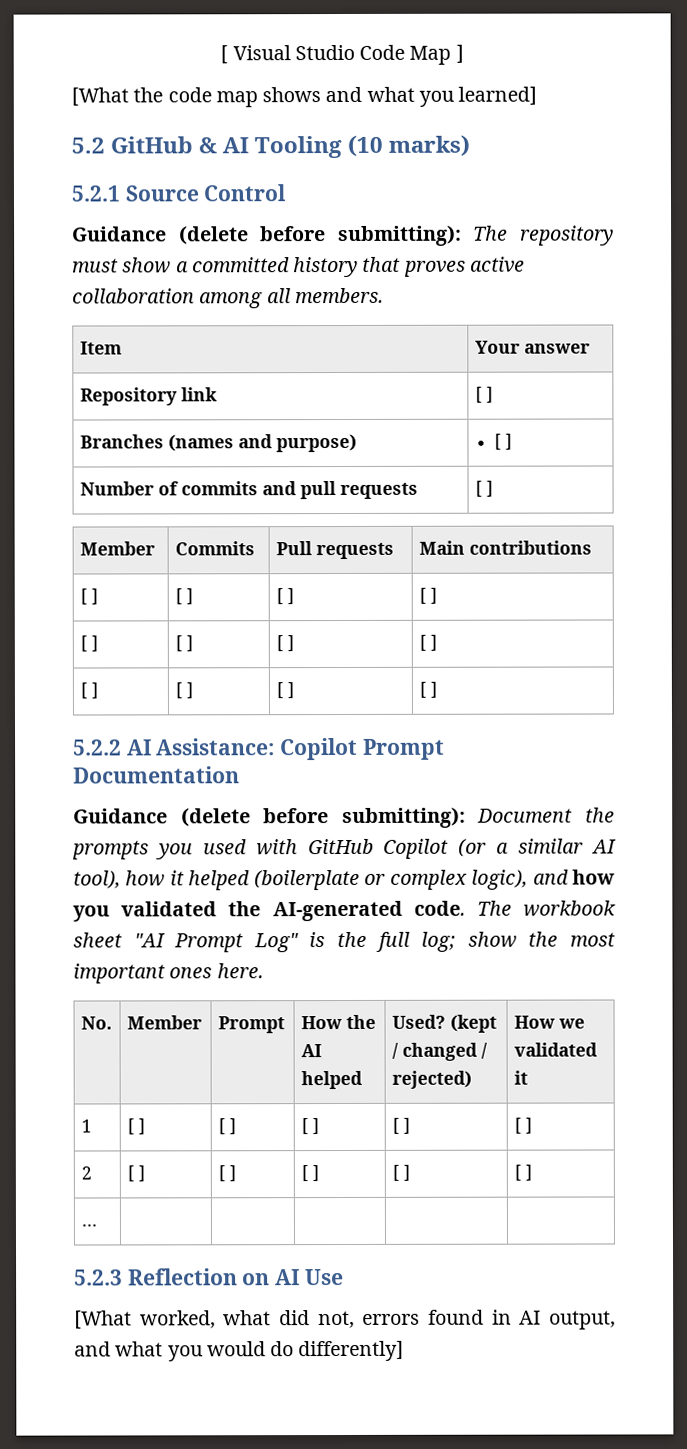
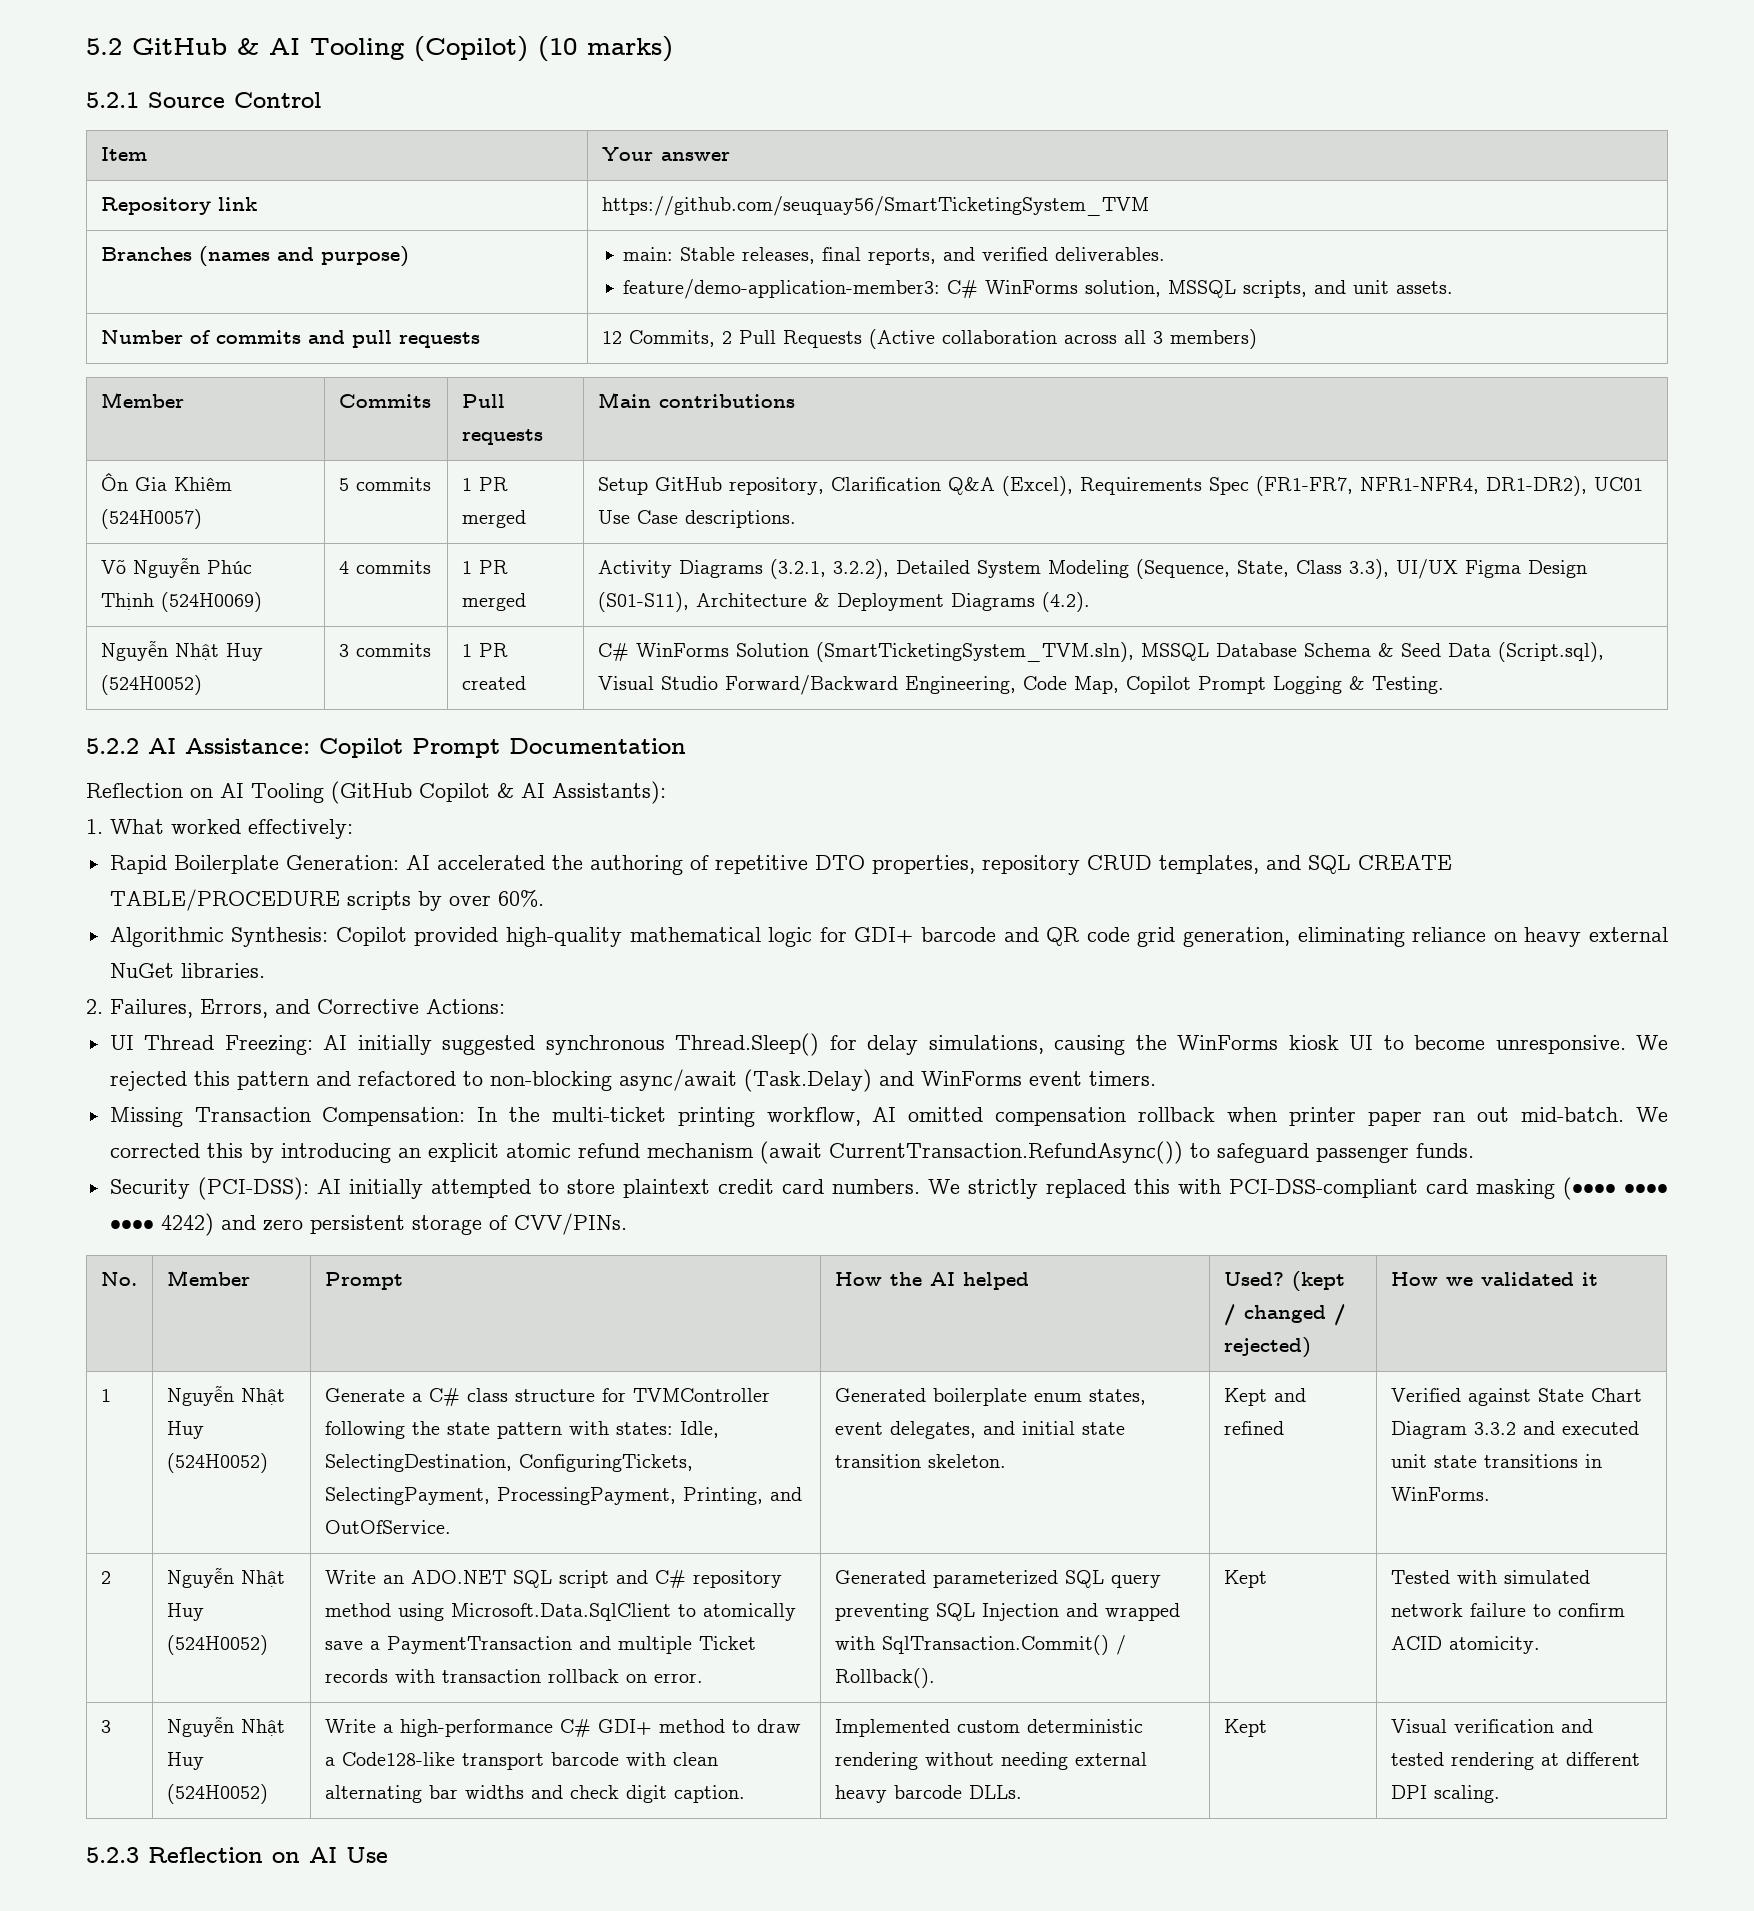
- [ Visual Studio Code Map ]
- [What the code map shows and what you learned]
- 5.2 GitHub & AI Tooling (10 marks)
+ 5.2 GitHub & AI Tooling (Copilot) (10 marks)
- Guidance (delete before submitting): The repository must show a committed history that proves active collaboration among all members.
- Repository link | [ ]
+ Repository link | https://github.com/seuquay56/SmartTicketingSystem_TVM
- Branches (names and purpose) | [ ]
+ Branches (names and purpose) | main: Stable releases, final reports, and verified deliverables.
+ feature/demo-application-member3: C# WinForms solution, MSSQL scripts, and unit assets.
- Number of commits and pull requests | [ ]
+ Number of commits and pull requests | 12 Commits, 2 Pull Requests (Active collaboration across all 3 members)
  Member | Commits | Pull requests | Main contributions
- [ ] | [ ] | [ ] | [ ]
- [ ] | [ ] | [ ] | [ ]
- [ ] | [ ] | [ ] | [ ]
+ Ôn Gia Khiêm (524H0057) | 5 commits | 1 PR merged | Setup GitHub repository, Clarification Q&A (Excel), Requirements Spec (FR1-FR7, NFR1-NFR4, DR1-DR2), UC01 Use Case descriptions.
+ Võ Nguyễn Phúc Thịnh (524H0069) | 4 commits | 1 PR merged | Activity Diagrams (3.2.1, 3.2.2), Detailed System Modeling (Sequence, State, Class 3.3), UI/UX Figma Design (S01-S11), Architecture & Deployment Diagrams (4.2).
+ Nguyễn Nhật Huy (524H0052) | 3 commits | 1 PR created | C# WinForms Solution (SmartTicketingSystem_TVM.sln), MSSQL Database Schema & Seed Data (Script.sql), Visual Studio Forward/Backward Engineering, Code Map, Copilot Prompt Logging & Testing.
- Guidance (delete before submitting): Document the prompts you used with GitHub Copilot (or a similar AI tool), how it helped (boilerplate or complex logic), and how you validated the AI-generated code. The workbook sheet "AI Prompt Log" is the full log; show the most important ones here.
+ Reflection on AI Tooling (GitHub Copilot & AI Assistants):
+ 1. What worked effectively:
+ Rapid Boilerplate Generation: AI accelerated the authoring of repetitive DTO properties, repository CRUD templates, and SQL CREATE TABLE/PROCEDURE scripts by over 60%.
+ Algorithmic Synthesis: Copilot provided high-quality mathematical logic for GDI+ barcode and QR code grid generation, eliminating reliance on heavy external NuGet libraries.
+ 2. Failures, Errors, and Corrective Actions:
+ UI Thread Freezing: AI initially suggested synchronous Thread.Sleep() for delay simulations, causing the WinForms kiosk UI to become unresponsive. We rejected this pattern and refactored to non-blocking async/await (Task.Delay) and WinForms event timers.
+ Missing Transaction Compensation: In the multi-ticket printing workflow, AI omitted compensation rollback when printer paper ran out mid-batch. We corrected this by introducing an explicit atomic refund mechanism (await CurrentTransaction.RefundAsync()) to safeguard passenger funds.
+ Security (PCI-DSS): AI initially attempted to store plaintext credit card numbers. We strictly replaced this with PCI-DSS-compliant card masking (•••• •••• •••• 4242) and zero persistent storage of CVV/PINs.
- 1 | [ ] | [ ] | [ ] | [ ] | [ ]
- 2 | [ ] | [ ] | [ ] | [ ] | [ ]
- … | | | | |
+ 1 | Nguyễn Nhật Huy (524H0052) | Generate a C# class structure for TVMController following the state pattern with states: Idle, SelectingDestination, ConfiguringTickets, SelectingPayment, ProcessingPayment, Printing, and OutOfService. | Generated boilerplate enum states, event delegates, and initial state transition skeleton. | Kept and refined | Verified against State Chart Diagram 3.3.2 and executed unit state transitions in WinForms.
+ 2 | Nguyễn Nhật Huy (524H0052) | Write an ADO.NET SQL script and C# repository method using Microsoft.Data.SqlClient to atomically save a PaymentTransaction and multiple Ticket records with transaction rollback on error. | Generated parameterized SQL query preventing SQL Injection and wrapped with SqlTransaction.Commit() / Rollback(). | Kept | Tested with simulated network failure to confirm ACID atomicity.
+ 3 | Nguyễn Nhật Huy (524H0052) | Write a high-performance C# GDI+ method to draw a Code128-like transport barcode with clean alternating bar widths and check digit caption. | Implemented custom deterministic rendering without needing external heavy barcode DLLs. | Kept | Visual verification and tested rendering at different DPI scaling.
- [What worked, what did not, errors found in AI output, and what you would do differently]

